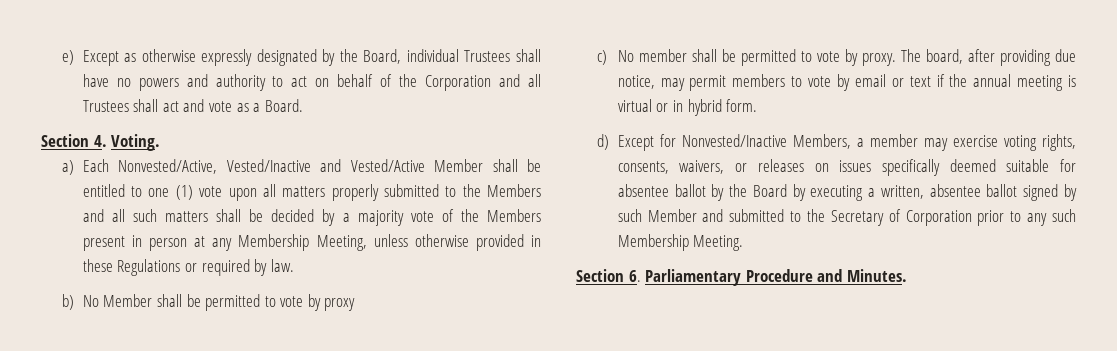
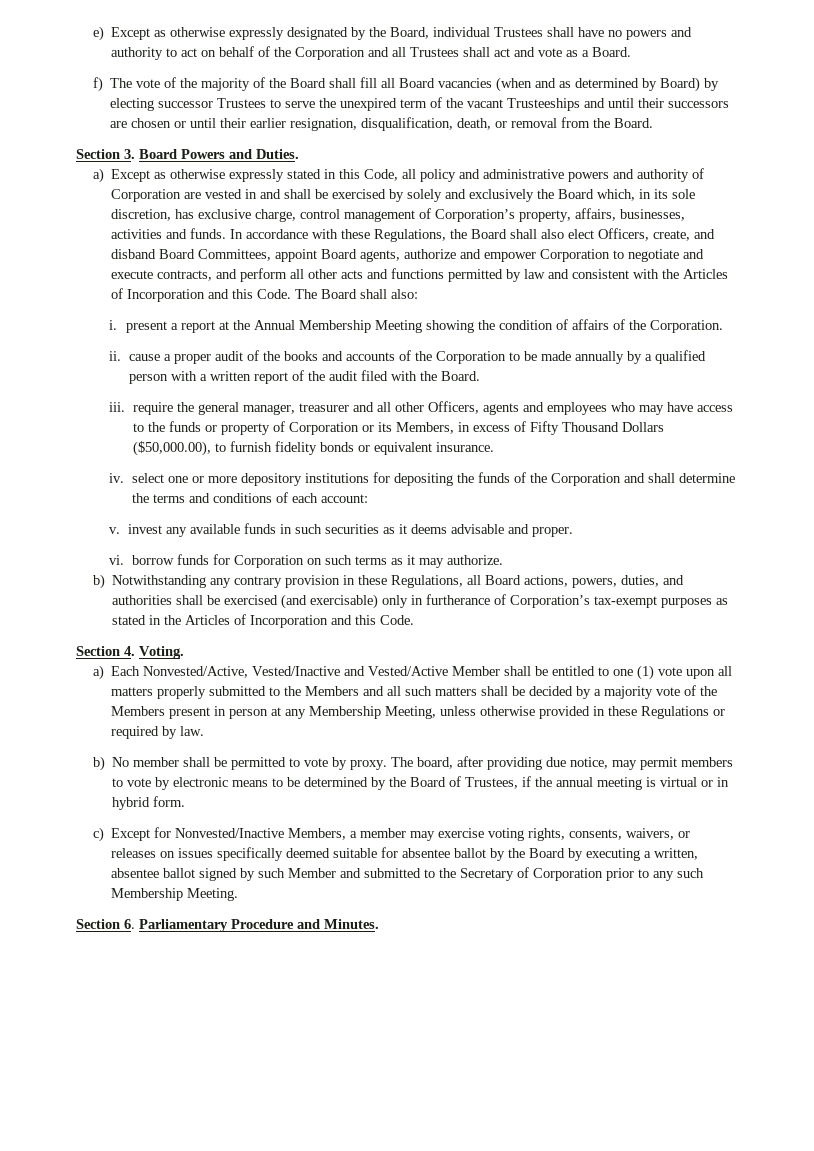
+ f) The vote of the majority of the Board shall fill all Board vacancies (when and as determined by Board) by electing successor Trustees to serve the unexpired term of the vacant Trusteeships and until their successors are chosen or until their earlier resignation, disqualification, death, or removal from the Board.
+ Section 3. Board Powers and Duties.
+ a) Except as otherwise expressly stated in this Code, all policy and administrative powers and authority of Corporation are vested in and shall be exercised by solely and exclusively the Board which, in its sole discretion, has exclusive charge, control management of Corporation’s property, affairs, businesses, activities and funds. In accordance with these Regulations, the Board shall also elect Officers, create, and disband Board Committees, appoint Board agents, authorize and empower Corporation to negotiate and execute contracts, and perform all other acts and functions permitted by law and consistent with the Articles of Incorporation and this Code. The Board shall also:
+ i. present a report at the Annual Membership Meeting showing the condition of affairs of the Corporation.
+ ii. cause a proper audit of the books and accounts of the Corporation to be made annually by a qualified person with a written report of the audit filed with the Board.
+ iii. require the general manager, treasurer and all other Officers, agents and employees who may have access to the funds or property of Corporation or its Members, in excess of Fifty Thousand Dollars ($50,000.00), to furnish fidelity bonds or equivalent insurance.
+ iv. select one or more depository institutions for depositing the funds of the Corporation and shall determine the terms and conditions of each account:
+ v. invest any available funds in such securities as it deems advisable and proper.
+ vi. borrow funds for Corporation on such terms as it may authorize.
+ b) Notwithstanding any contrary provision in these Regulations, all Board actions, powers, duties, and authorities shall be exercised (and exercisable) only in furtherance of Corporation’s tax-exempt purposes as stated in the Articles of Incorporation and this Code.
- b) No Member shall be permitted to vote by proxy
- c) No member shall be permitted to vote by proxy.
+ b) No member shall be permitted to vote by proxy.
- The board, after providing due notice, may permit members to vote by email or text if the annual meeting is virtual or in hybrid form.
+ The board, after providing due notice, may permit members to vote by electronic means to be determined by the Board of Trustees, if the annual meeting is virtual or in hybrid form.
- d) Except for Nonvested/Inactive Members, a member may exercise voting rights, consents, waivers, or releases on issues specifically deemed suitable for absentee ballot by the Board by executing a written, absentee ballot signed by such Member and submitted to the Secretary of Corporation prior to any such Membership Meeting.
+ c) Except for Nonvested/Inactive Members, a member may exercise voting rights, consents, waivers, or releases on issues specifically deemed suitable for absentee ballot by the Board by executing a written, absentee ballot signed by such Member and submitted to the Secretary of Corporation prior to any such Membership Meeting.

